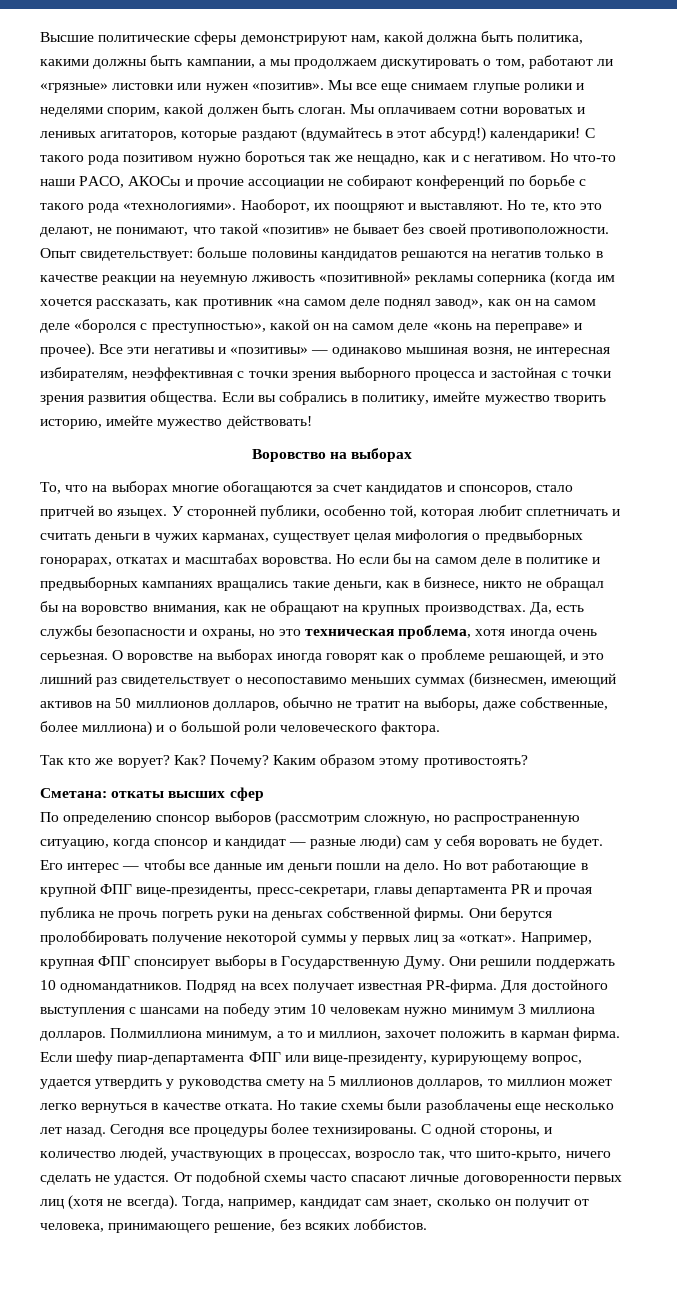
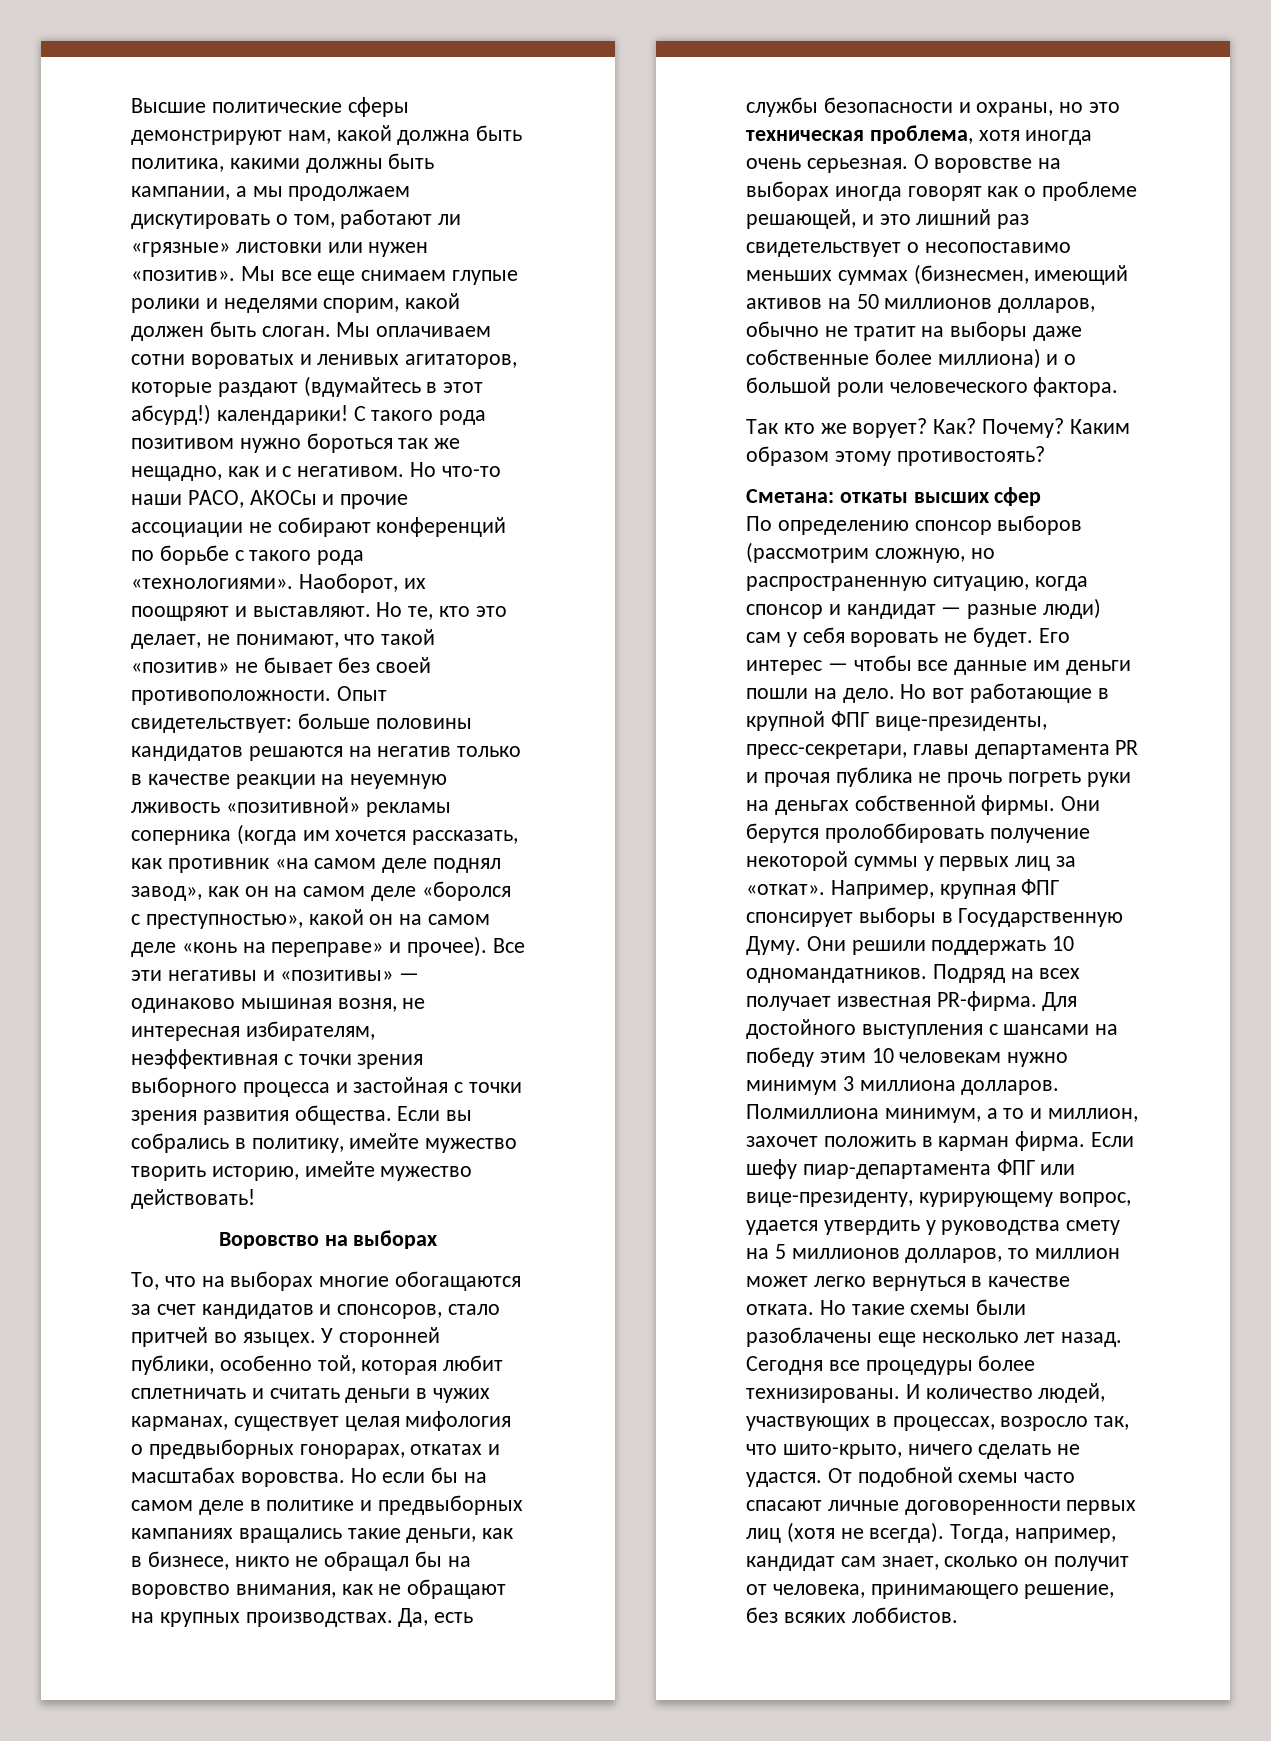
- Но те, кто это делают, не понимают, что такой «позитив» не бывает без своей противоположности.
+ Но те, кто это делает, не понимают, что такой «позитив» не бывает без своей противоположности.
- О воровстве на выборах иногда говорят как о проблеме решающей, и это лишний раз свидетельствует о несопоставимо меньших суммах (бизнесмен, имеющий активов на 50 миллионов долларов, обычно не тратит на выборы, даже собственные, более миллиона) и о большой роли человеческого фактора.
+ О воровстве на выборах иногда говорят как о проблеме решающей, и это лишний раз свидетельствует о несопоставимо меньших суммах (бизнесмен, имеющий активов на 50 миллионов долларов, обычно не тратит на выборы даже собственные более миллиона) и о большой роли человеческого фактора.
- С одной стороны, и количество людей, участвующих в процессах, возросло так, что шито-крыто, ничего сделать не удастся.
+ И количество людей, участвующих в процессах, возросло так, что шито-крыто, ничего сделать не удастся.

